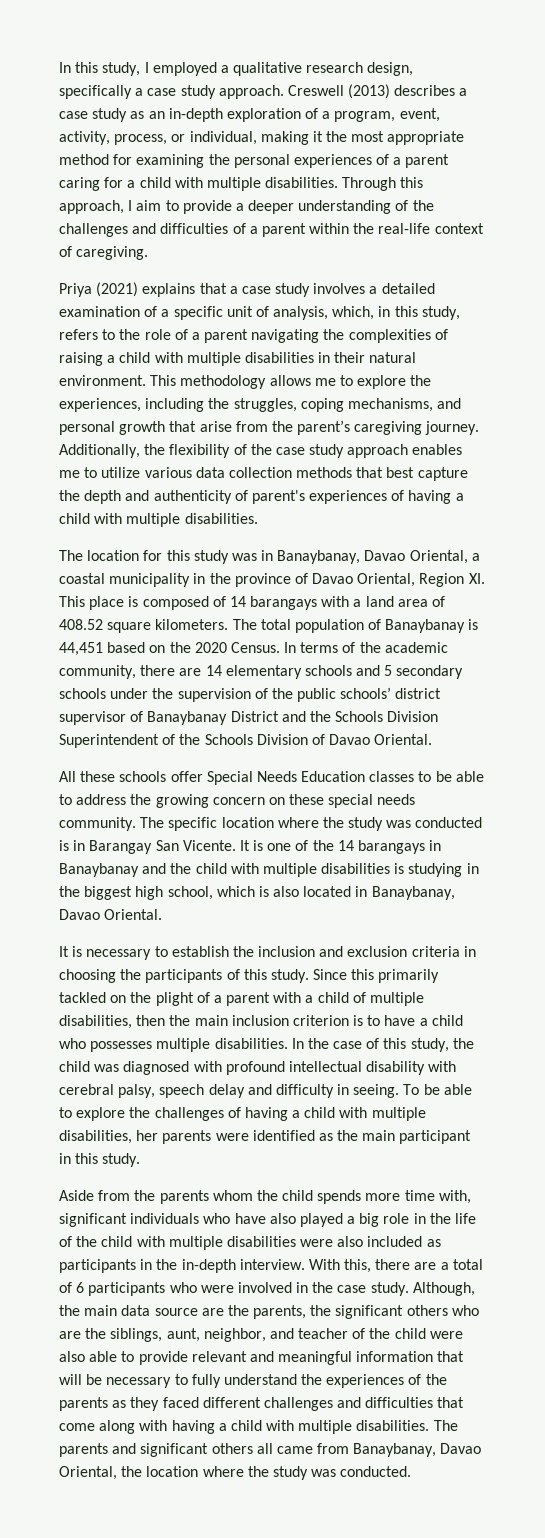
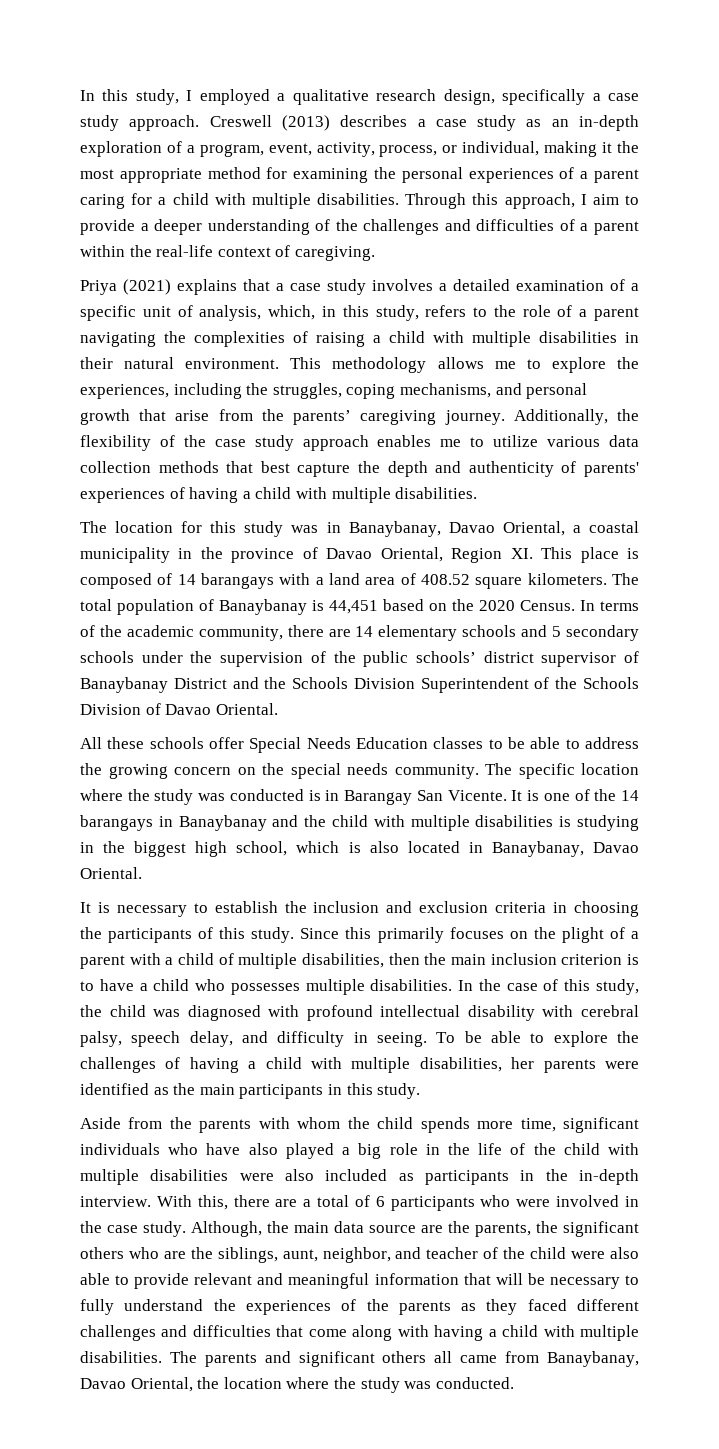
- This methodology allows me to explore the experiences, including the struggles, coping mechanisms, and personal growth that arise from the parent’s caregiving journey.
+ This methodology allows me to explore the experiences, including the struggles, coping mechanisms, and personal growth that arise from the parents’ caregiving journey.
- Additionally, the flexibility of the case study approach enables me to utilize various data collection methods that best capture the depth and authenticity of parent's experiences of having a child with multiple disabilities.
+ Additionally, the flexibility of the case study approach enables me to utilize various data collection methods that best capture the depth and authenticity of parents' experiences of having a child with multiple disabilities.
- All these schools offer Special Needs Education classes to be able to address the growing concern on these special needs community.
+ All these schools offer Special Needs Education classes to be able to address the growing concern on the special needs community.
- Since this primarily tackled on the plight of a parent with a child of multiple disabilities, then the main inclusion criterion is to have a child who possesses multiple disabilities.
+ Since this primarily focuses on the plight of a parent with a child of multiple disabilities, then the main inclusion criterion is to have a child who possesses multiple disabilities.
- In the case of this study, the child was diagnosed with profound intellectual disability with cerebral palsy, speech delay and difficulty in seeing.
+ In the case of this study, the child was diagnosed with profound intellectual disability with cerebral palsy, speech delay, and difficulty in seeing.
- To be able to explore the challenges of having a child with multiple disabilities, her parents were identified as the main participant in this study.
+ To be able to explore the challenges of having a child with multiple disabilities, her parents were identified as the main participants in this study.
- Aside from the parents whom the child spends more time with, significant individuals who have also played a big role in the life of the child with multiple disabilities were also included as participants in the in-depth interview.
+ Aside from the parents with whom the child spends more time, significant individuals who have also played a big role in the life of the child with multiple disabilities were also included as participants in the in-depth interview.

